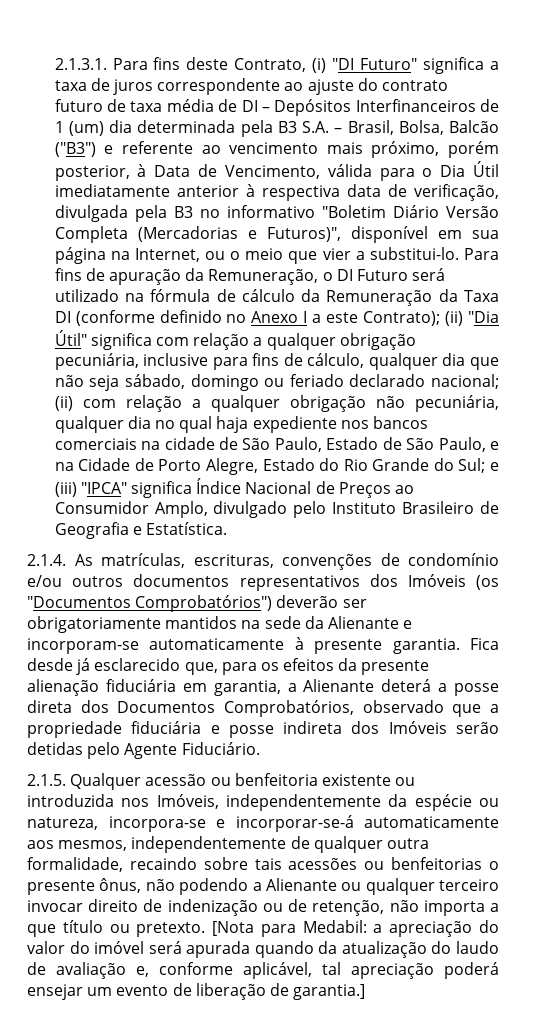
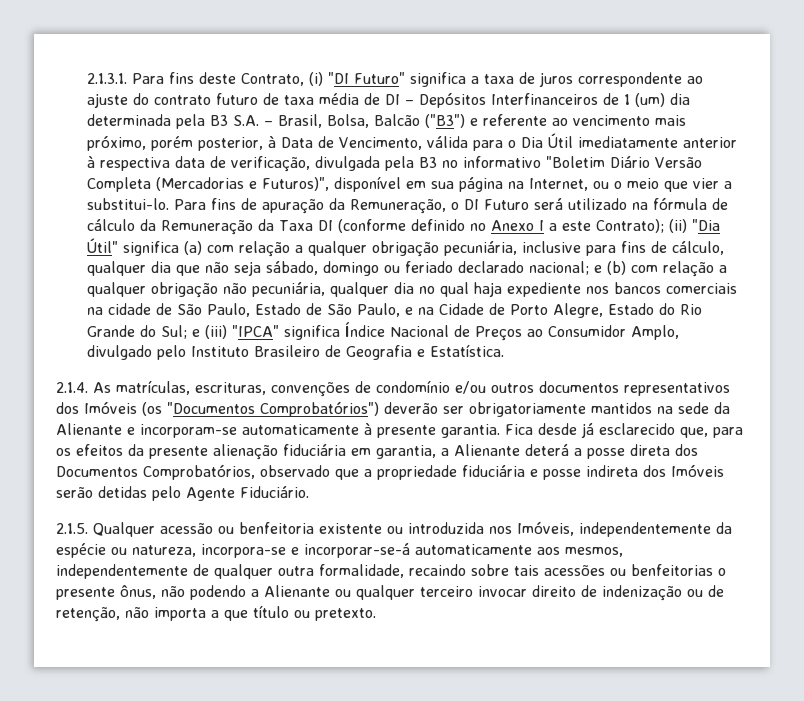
- (ii) "Dia Útil" significa com relação a qualquer obrigação pecuniária, inclusive para fins de cálculo, qualquer dia que não seja sábado, domingo ou feriado declarado nacional;
+ (ii) "Dia Útil" significa (a) com relação a qualquer obrigação pecuniária, inclusive para fins de cálculo, qualquer dia que não seja sábado, domingo ou feriado declarado nacional;
- (ii) com relação a qualquer obrigação não pecuniária, qualquer dia no qual haja expediente nos bancos comerciais na cidade de São Paulo, Estado de São Paulo, e na Cidade de Porto Alegre, Estado do Rio Grande do Sul;
+ e (b) com relação a qualquer obrigação não pecuniária, qualquer dia no qual haja expediente nos bancos comerciais na cidade de São Paulo, Estado de São Paulo, e na Cidade de Porto Alegre, Estado do Rio Grande do Sul;
- [Nota para Medabil: a apreciação do valor do imóvel será apurada quando da atualização do laudo de avaliação e, conforme aplicável, tal apreciação poderá ensejar um evento de liberação de garantia.]

